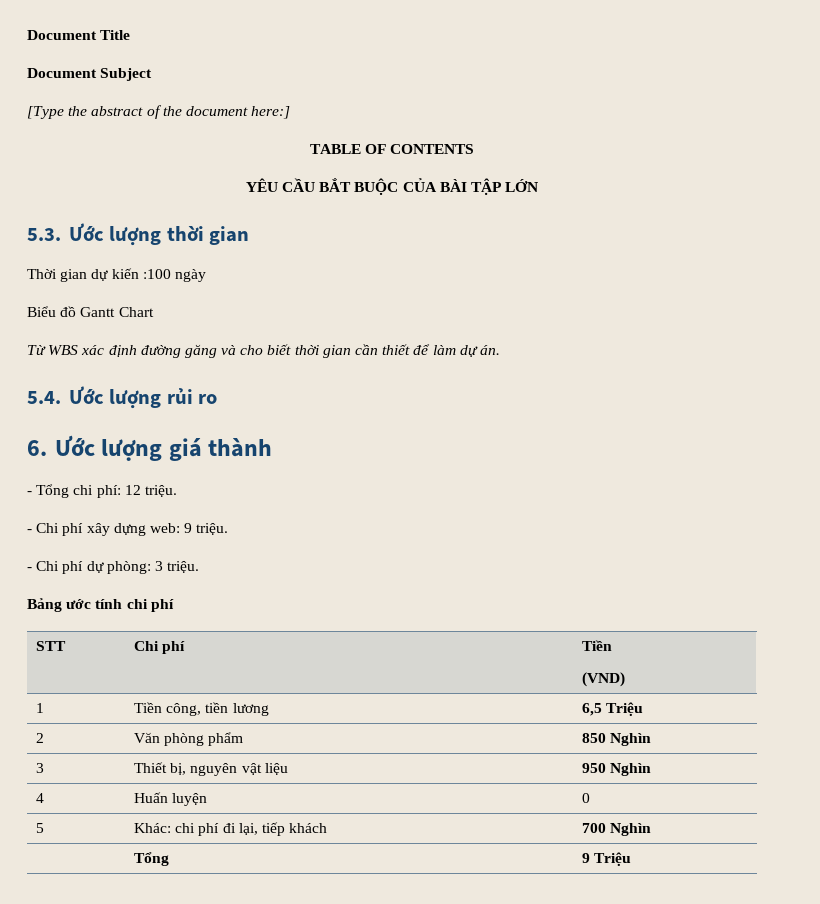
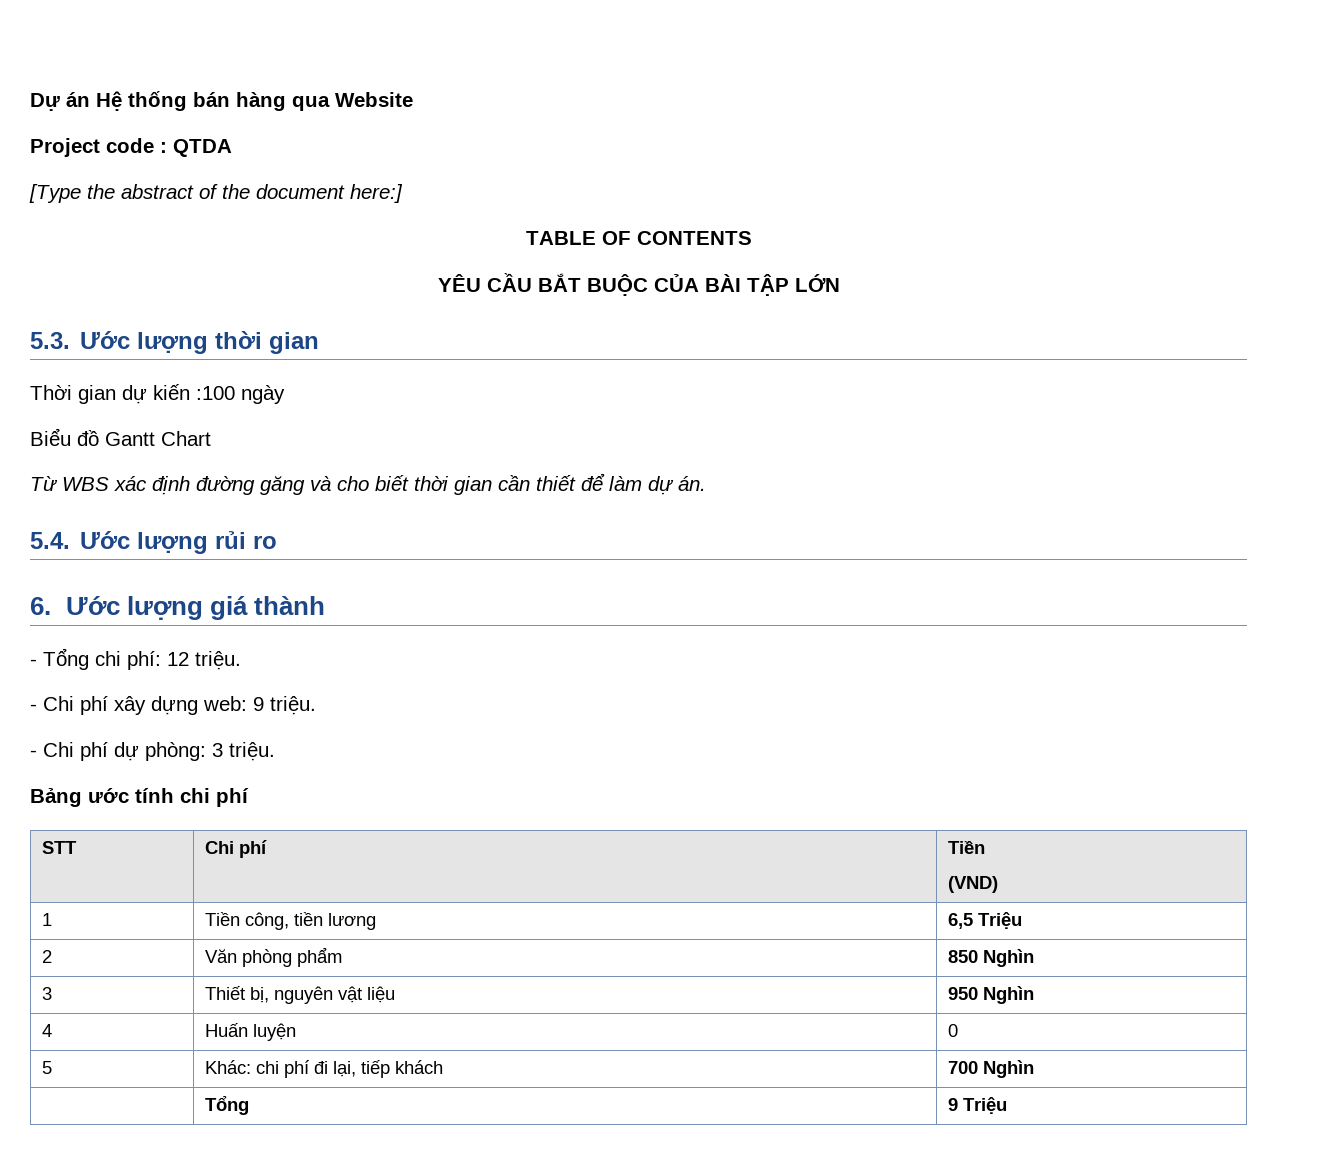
- Document Title
- Document Subject
+ Dự án Hệ thống bán hàng qua Website
+ Project code : QTDA

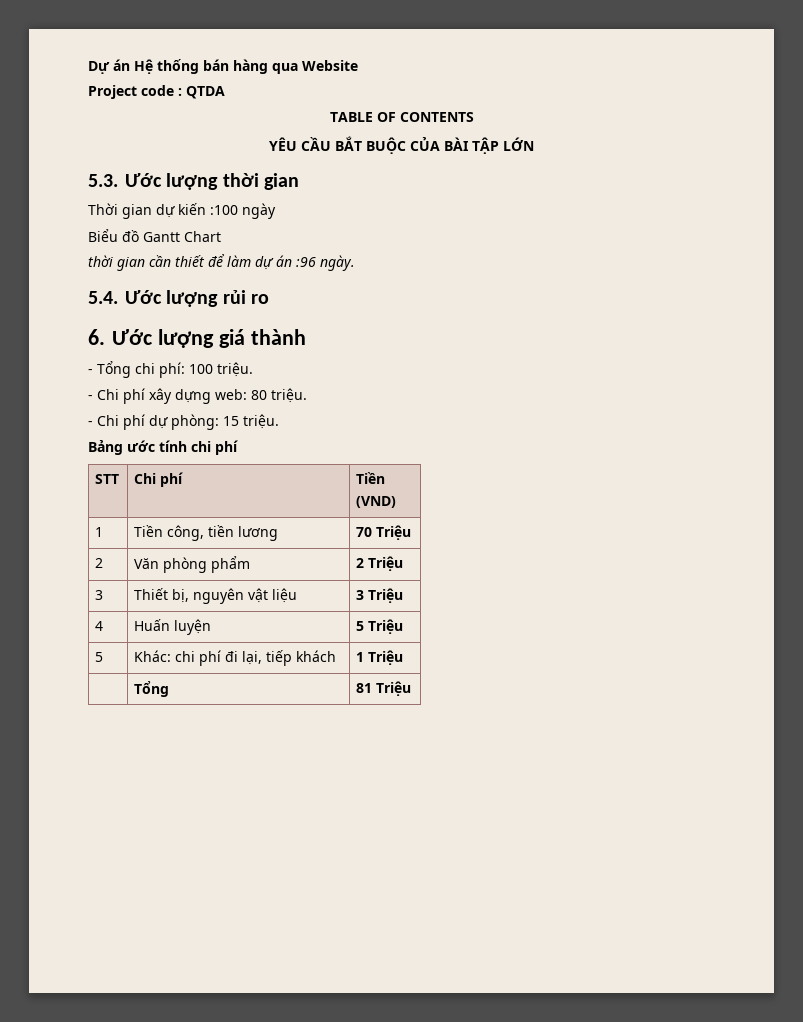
- [Type the abstract of the document here:]
- Từ WBS xác định đường găng và cho biết thời gian cần thiết để làm dự án.
+ thời gian cần thiết để làm dự án :96 ngày.
- - Tổng chi phí: 12 triệu.
+ - Tổng chi phí: 100 triệu.
- - Chi phí xây dựng web: 9 triệu.
+ - Chi phí xây dựng web: 80 triệu.
- - Chi phí dự phòng: 3 triệu.
+ - Chi phí dự phòng: 15 triệu.
- 1 | Tiền công, tiền lương | 6,5 Triệu
+ 1 | Tiền công, tiền lương | 70 Triệu
- 2 | Văn phòng phẩm | 850 Nghìn
+ 2 | Văn phòng phẩm | 2 Triệu
- 3 | Thiết bị, nguyên vật liệu | 950 Nghìn
+ 3 | Thiết bị, nguyên vật liệu | 3 Triệu
- 4 | Huấn luyện | 0
+ 4 | Huấn luyện | 5 Triệu
- 5 | Khác: chi phí đi lại, tiếp khách | 700 Nghìn
+ 5 | Khác: chi phí đi lại, tiếp khách | 1 Triệu
- | Tổng | 9 Triệu
+ | Tổng | 81 Triệu

